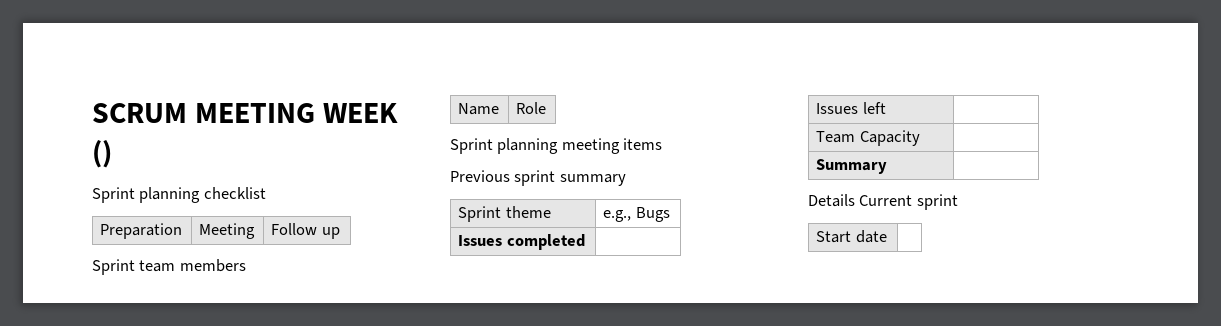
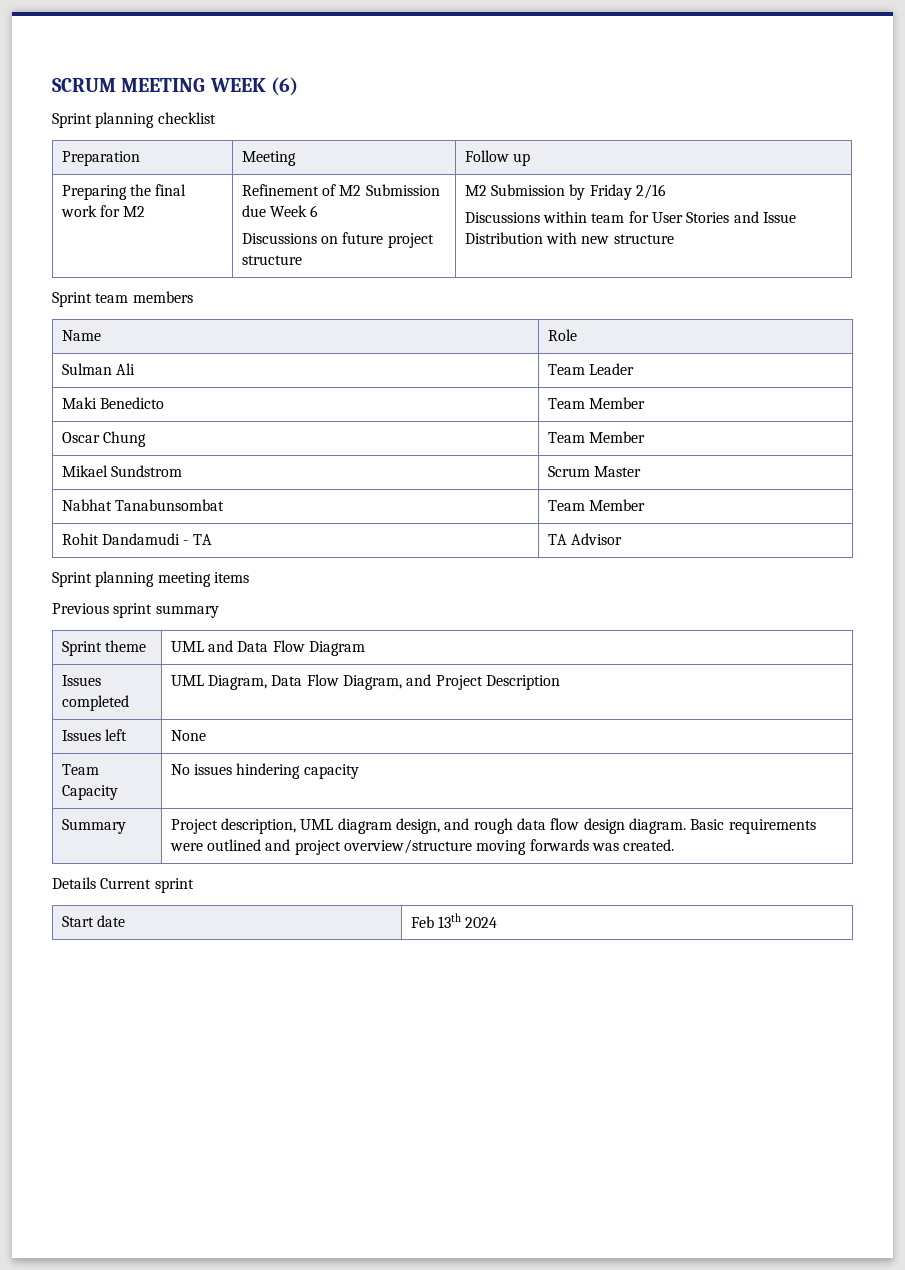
- SCRUM MEETING WEEK ()
+ SCRUM MEETING WEEK (6)
+ Preparing the final work for M2 | Refinement of M2 Submission due Week 6
+ Discussions on future project structure | M2 Submission by Friday 2/16
+ Discussions within team for User Stories and Issue Distribution with new structure
+ Sulman Ali | Team Leader
+ Maki Benedicto | Team Member
+ Oscar Chung | Team Member
+ Mikael Sundstrom | Scrum Master
+ Nabhat Tanabunsombat | Team Member
+ Rohit Dandamudi - TA | TA Advisor
- Sprint theme | e.g., Bugs
- Issues completed |
+ Sprint theme | UML and Data Flow Diagram
+ Issues completed | UML Diagram, Data Flow Diagram, and Project Description
- Issues left |
+ Issues left | None
- Team Capacity |
- Summary |
+ Team Capacity | No issues hindering capacity
+ Summary | Project description, UML diagram design, and rough data flow design diagram. Basic requirements were outlined and project overview/structure moving forwards was created.
- Start date |
+ Start date | Feb 13th 2024

